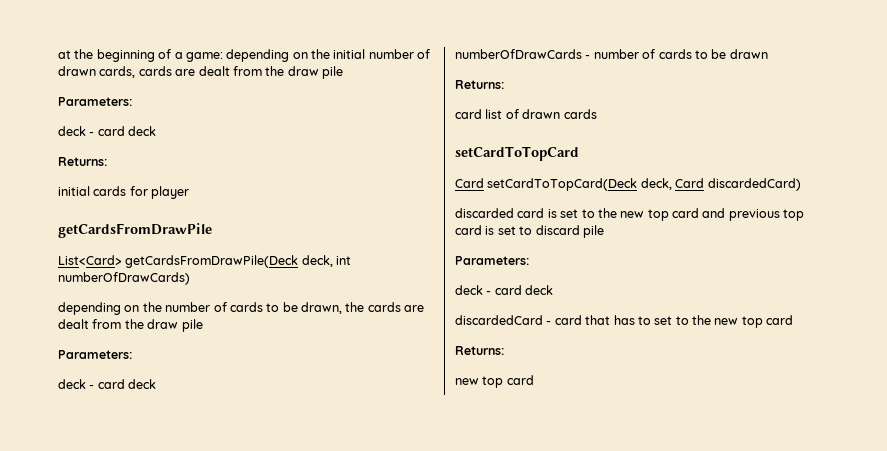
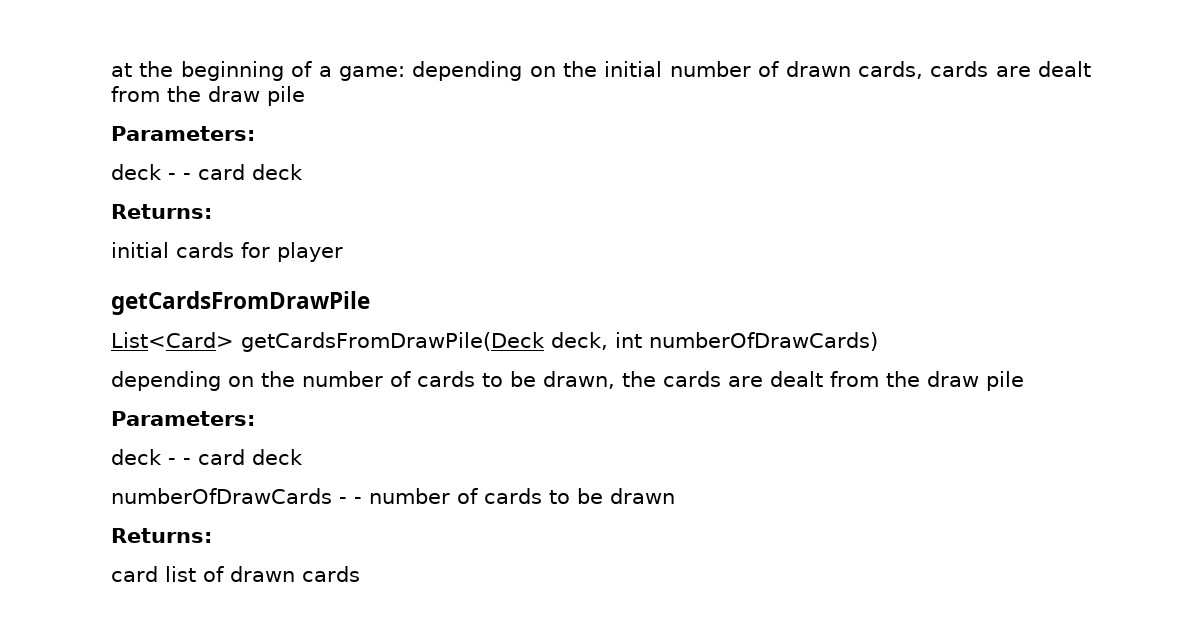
  at the beginning of a game: depending on the initial number of drawn cards, cards are dealt from the draw pile
  Parameters:
- deck - card deck
+ deck - - card deck
  depending on the number of cards to be drawn, the cards are dealt from the draw pile
  Parameters:
- deck - card deck
+ deck - - card deck
- numberOfDrawCards - number of cards to be drawn
+ numberOfDrawCards - - number of cards to be drawn
- setCardToTopCard
- Card setCardToTopCard(Deck deck, Card discardedCard)
- discarded card is set to the new top card and previous top card is set to discard pile
- Parameters:
- deck - card deck
- discardedCard - card that has to set to the new top card
- Returns:
- new top card

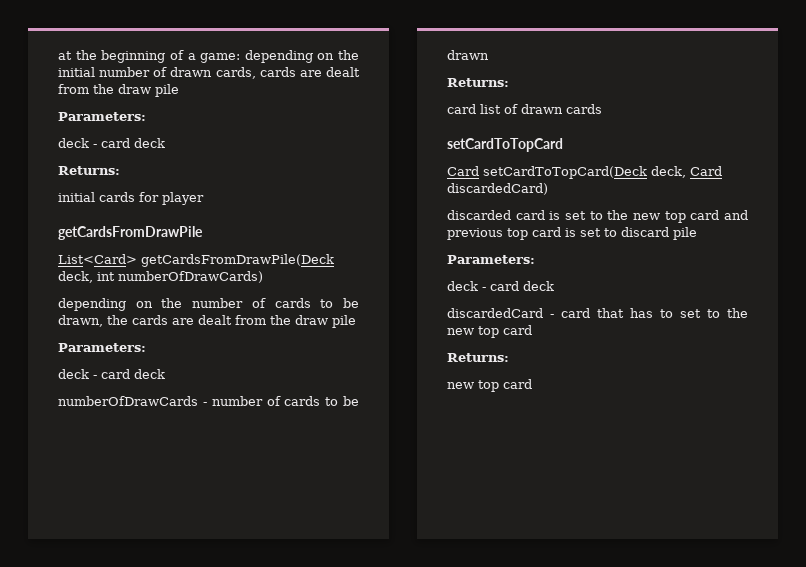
  at the beginning of a game: depending on the initial number of drawn cards, cards are dealt from the draw pile
  Parameters:
- deck - - card deck
+ deck - card deck
  depending on the number of cards to be drawn, the cards are dealt from the draw pile
  Parameters:
- deck - - card deck
+ deck - card deck
- numberOfDrawCards - - number of cards to be drawn
+ numberOfDrawCards - number of cards to be drawn
+ setCardToTopCard
+ Card setCardToTopCard(Deck deck, Card discardedCard)
+ discarded card is set to the new top card and previous top card is set to discard pile
+ Parameters:
+ deck - card deck
+ discardedCard - card that has to set to the new top card
+ Returns:
+ new top card

